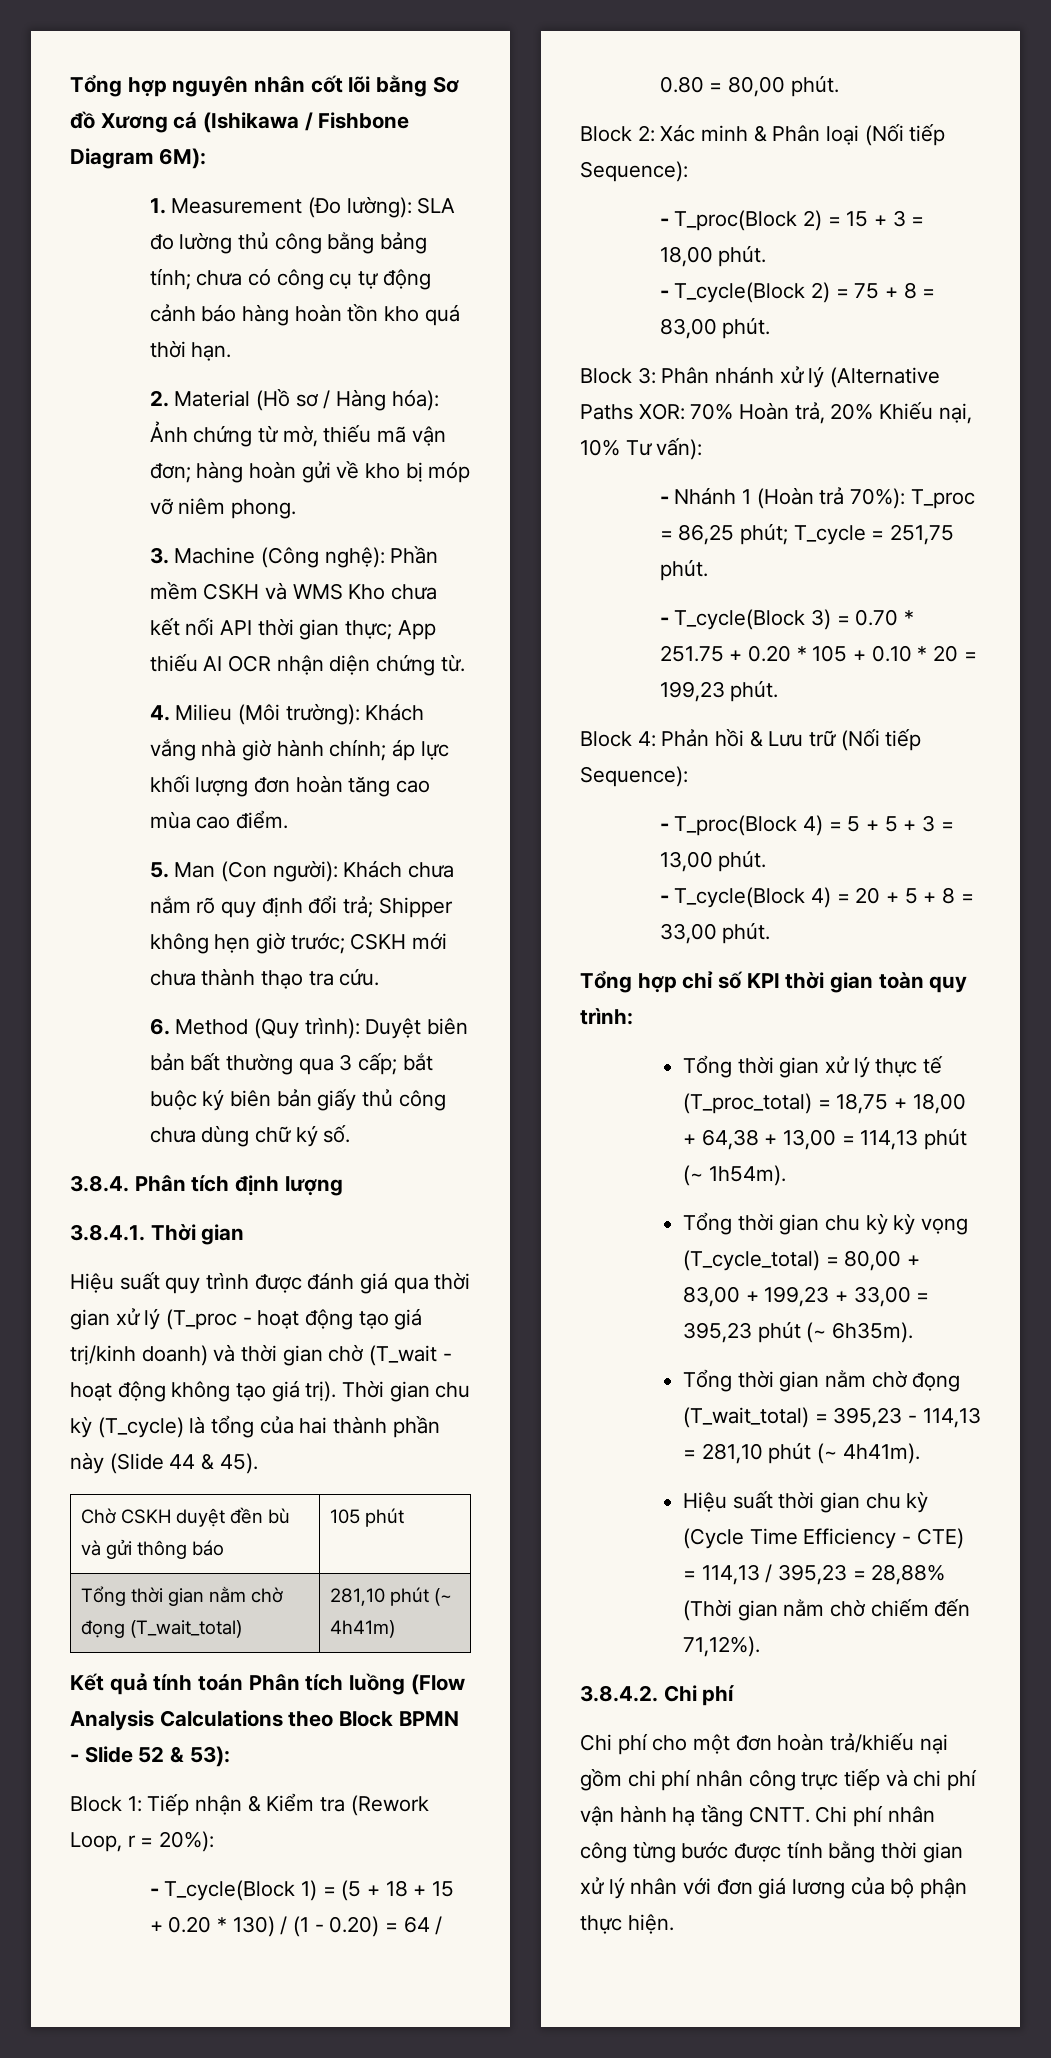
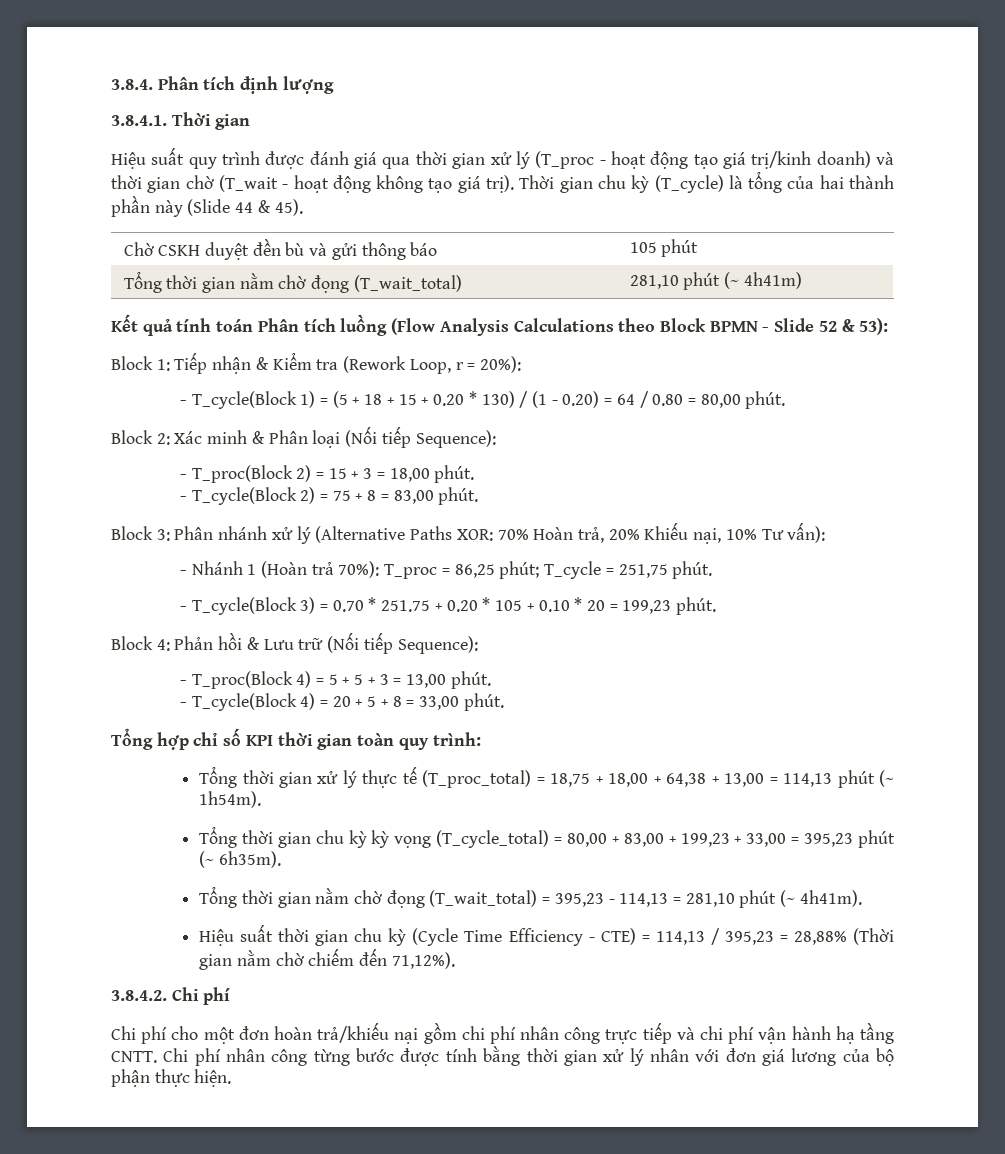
- Tổng hợp nguyên nhân cốt lõi bằng Sơ đồ Xương cá (Ishikawa / Fishbone Diagram 6M):
- 1. Measurement (Đo lường): SLA đo lường thủ công bằng bảng tính; chưa có công cụ tự động cảnh báo hàng hoàn tồn kho quá thời hạn.
- 2. Material (Hồ sơ / Hàng hóa): Ảnh chứng từ mờ, thiếu mã vận đơn; hàng hoàn gửi về kho bị móp vỡ niêm phong.
- 3. Machine (Công nghệ): Phần mềm CSKH và WMS Kho chưa kết nối API thời gian thực; App thiếu AI OCR nhận diện chứng từ.
- 4. Milieu (Môi trường): Khách vắng nhà giờ hành chính; áp lực khối lượng đơn hoàn tăng cao mùa cao điểm.
- 5. Man (Con người): Khách chưa nắm rõ quy định đổi trả; Shipper không hẹn giờ trước; CSKH mới chưa thành thạo tra cứu.
- 6. Method (Quy trình): Duyệt biên bản bất thường qua 3 cấp; bắt buộc ký biên bản giấy thủ công chưa dùng chữ ký số.

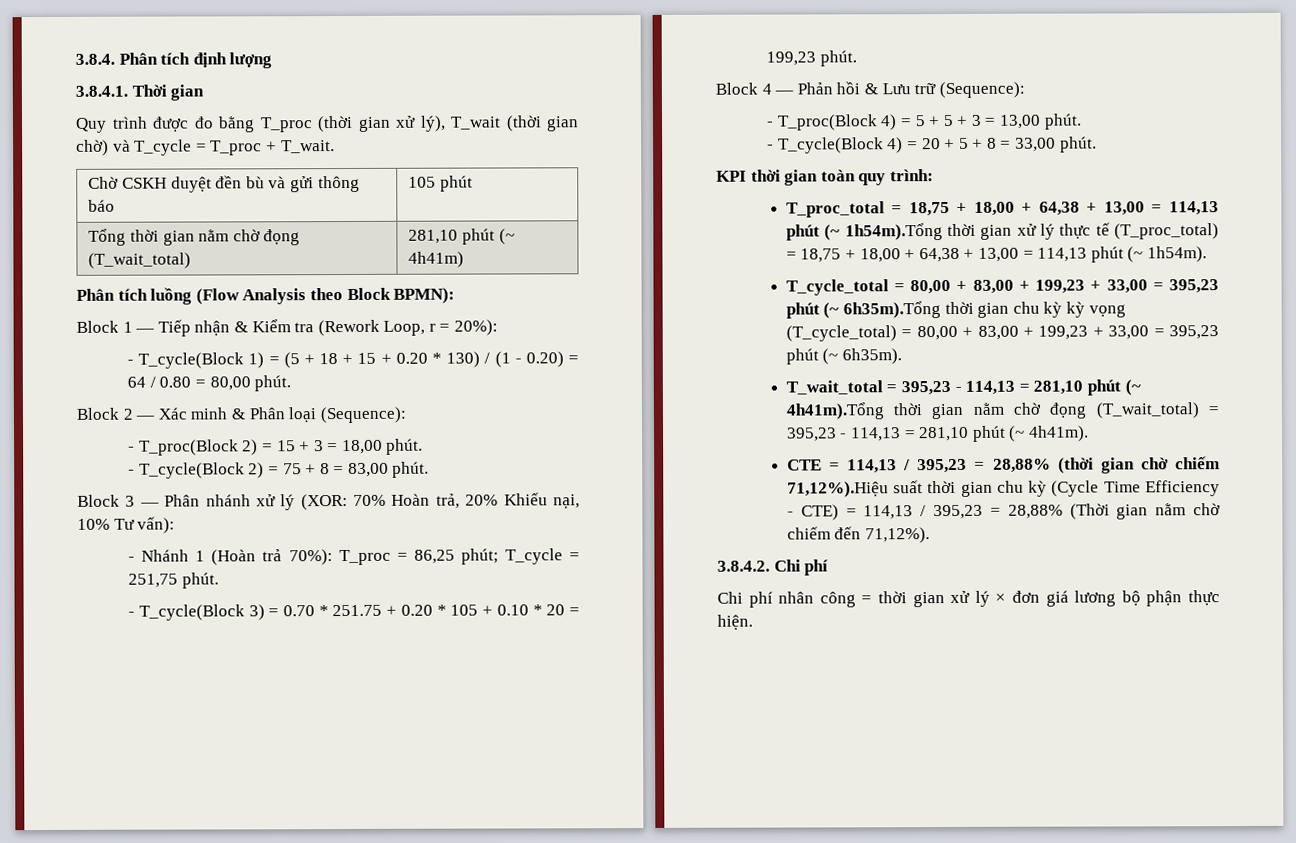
- Hiệu suất quy trình được đánh giá qua thời gian xử lý (T_proc - hoạt động tạo giá trị/kinh doanh) và thời gian chờ (T_wait - hoạt động không tạo giá trị). Thời gian chu kỳ (T_cycle) là tổng của hai thành phần này (Slide 44 & 45).
+ Quy trình được đo bằng T_proc (thời gian xử lý), T_wait (thời gian chờ) và T_cycle = T_proc + T_wait.
- Kết quả tính toán Phân tích luồng (Flow Analysis Calculations theo Block BPMN - Slide 52 & 53):
- Block 1: Tiếp nhận & Kiểm tra (Rework Loop, r = 20%):
+ Phân tích luồng (Flow Analysis theo Block BPMN):
+ Block 1 — Tiếp nhận & Kiểm tra (Rework Loop, r = 20%):
- Block 2: Xác minh & Phân loại (Nối tiếp Sequence):
+ Block 2 — Xác minh & Phân loại (Sequence):
- Block 3: Phân nhánh xử lý (Alternative Paths XOR: 70% Hoàn trả, 20% Khiếu nại, 10% Tư vấn):
+ Block 3 — Phân nhánh xử lý (XOR: 70% Hoàn trả, 20% Khiếu nại, 10% Tư vấn):
- Block 4: Phản hồi & Lưu trữ (Nối tiếp Sequence):
+ Block 4 — Phản hồi & Lưu trữ (Sequence):
- Tổng hợp chỉ số KPI thời gian toàn quy trình:
+ KPI thời gian toàn quy trình:
- Tổng thời gian xử lý thực tế (T_proc_total) = 18,75 + 18,00 + 64,38 + 13,00 = 114,13 phút (~ 1h54m).
+ T_proc_total = 18,75 + 18,00 + 64,38 + 13,00 = 114,13 phút (~ 1h54m).Tổng thời gian xử lý thực tế (T_proc_total) = 18,75 + 18,00 + 64,38 + 13,00 = 114,13 phút (~ 1h54m).
- Tổng thời gian chu kỳ kỳ vọng (T_cycle_total) = 80,00 + 83,00 + 199,23 + 33,00 = 395,23 phút (~ 6h35m).
+ T_cycle_total = 80,00 + 83,00 + 199,23 + 33,00 = 395,23 phút (~ 6h35m).Tổng thời gian chu kỳ kỳ vọng (T_cycle_total) = 80,00 + 83,00 + 199,23 + 33,00 = 395,23 phút (~ 6h35m).
- Tổng thời gian nằm chờ đọng (T_wait_total) = 395,23 - 114,13 = 281,10 phút (~ 4h41m).
+ T_wait_total = 395,23 - 114,13 = 281,10 phút (~ 4h41m).Tổng thời gian nằm chờ đọng (T_wait_total) = 395,23 - 114,13 = 281,10 phút (~ 4h41m).
- Hiệu suất thời gian chu kỳ (Cycle Time Efficiency - CTE) = 114,13 / 395,23 = 28,88% (Thời gian nằm chờ chiếm đến 71,12%).
+ CTE = 114,13 / 395,23 = 28,88% (thời gian chờ chiếm 71,12%).Hiệu suất thời gian chu kỳ (Cycle Time Efficiency - CTE) = 114,13 / 395,23 = 28,88% (Thời gian nằm chờ chiếm đến 71,12%).
- Chi phí cho một đơn hoàn trả/khiếu nại gồm chi phí nhân công trực tiếp và chi phí vận hành hạ tầng CNTT. Chi phí nhân công từng bước được tính bằng thời gian xử lý nhân với đơn giá lương của bộ phận thực hiện.
+ Chi phí nhân công = thời gian xử lý × đơn giá lương bộ phận thực hiện.

